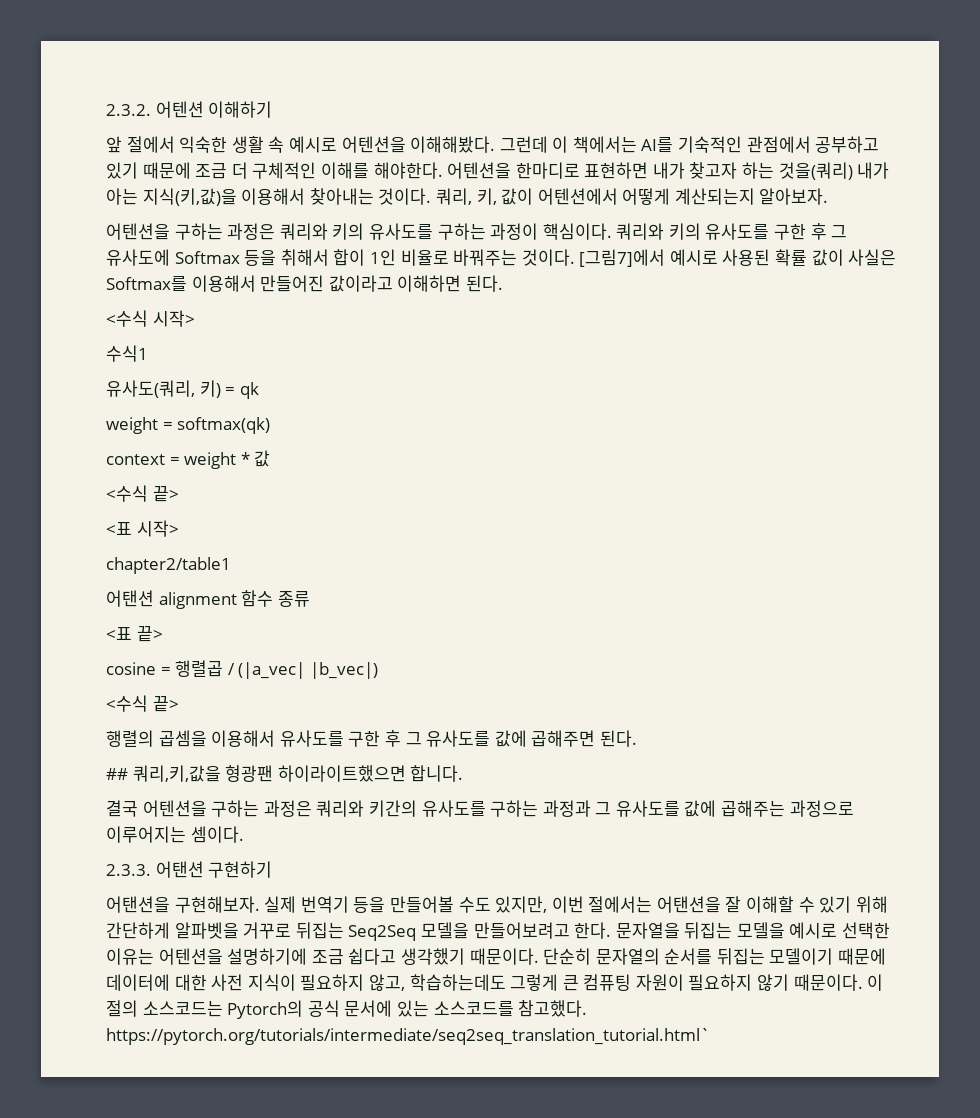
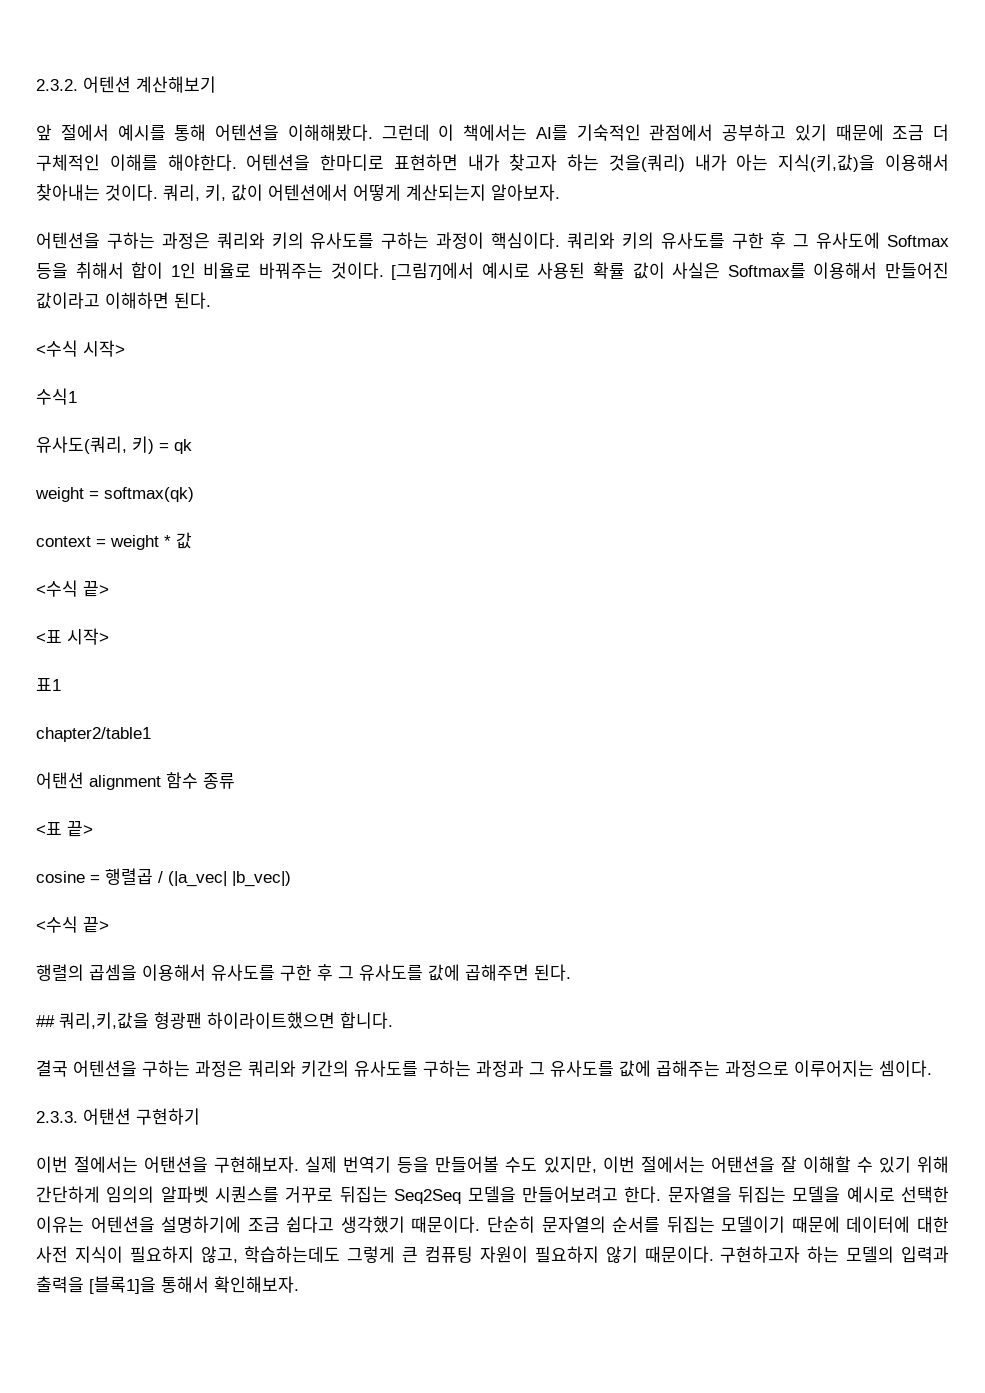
- 2.3.2. 어텐션 이해하기
+ 2.3.2. 어텐션 계산해보기
- 앞 절에서 익숙한 생활 속 예시로 어텐션을 이해해봤다.
+ 앞 절에서 예시를 통해 어텐션을 이해해봤다.
+ 표1
- 어탠션을 구현해보자.
+ 이번 절에서는 어탠션을 구현해보자.
- 실제 번역기 등을 만들어볼 수도 있지만, 이번 절에서는 어탠션을 잘 이해할 수 있기 위해 간단하게 알파벳을 거꾸로 뒤집는 Seq2Seq 모델을 만들어보려고 한다.
+ 실제 번역기 등을 만들어볼 수도 있지만, 이번 절에서는 어탠션을 잘 이해할 수 있기 위해 간단하게 임의의 알파벳 시퀀스를 거꾸로 뒤집는 Seq2Seq 모델을 만들어보려고 한다.
- 이 절의 소스코드는 Pytorch의 공식 문서에 있는 소스코드를 참고했다. https://pytorch.org/tutorials/intermediate/seq2seq_translation_tutorial.html`
+ 구현하고자 하는 모델의 입력과 출력을 [블록1]을 통해서 확인해보자.

